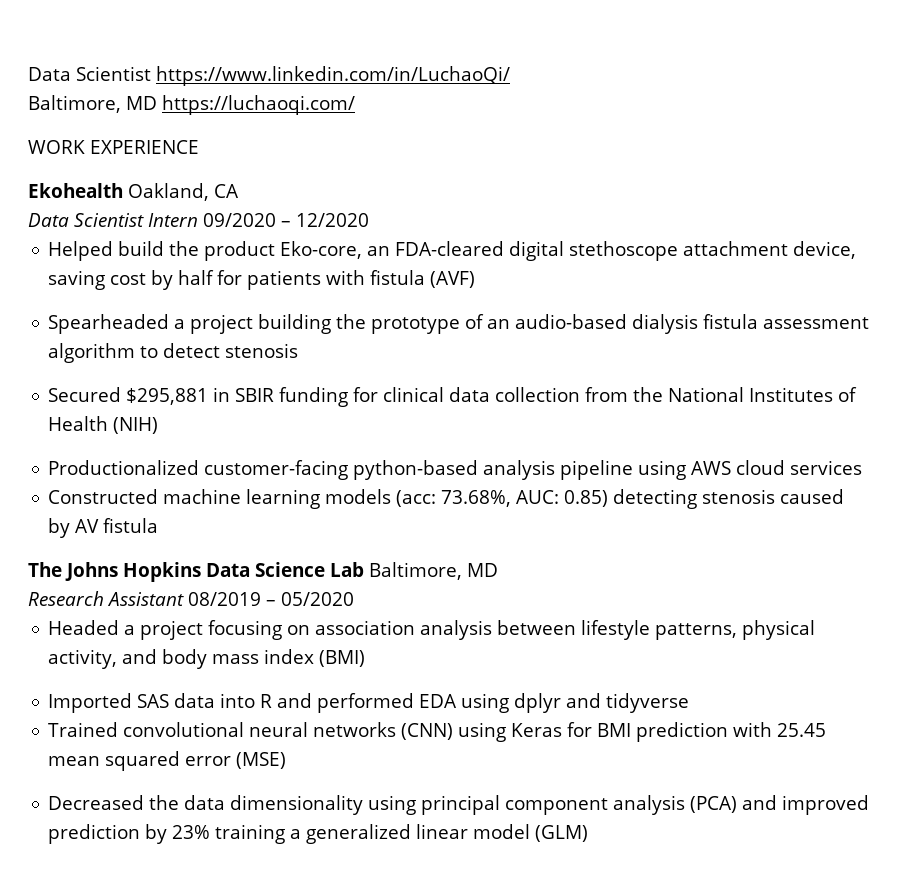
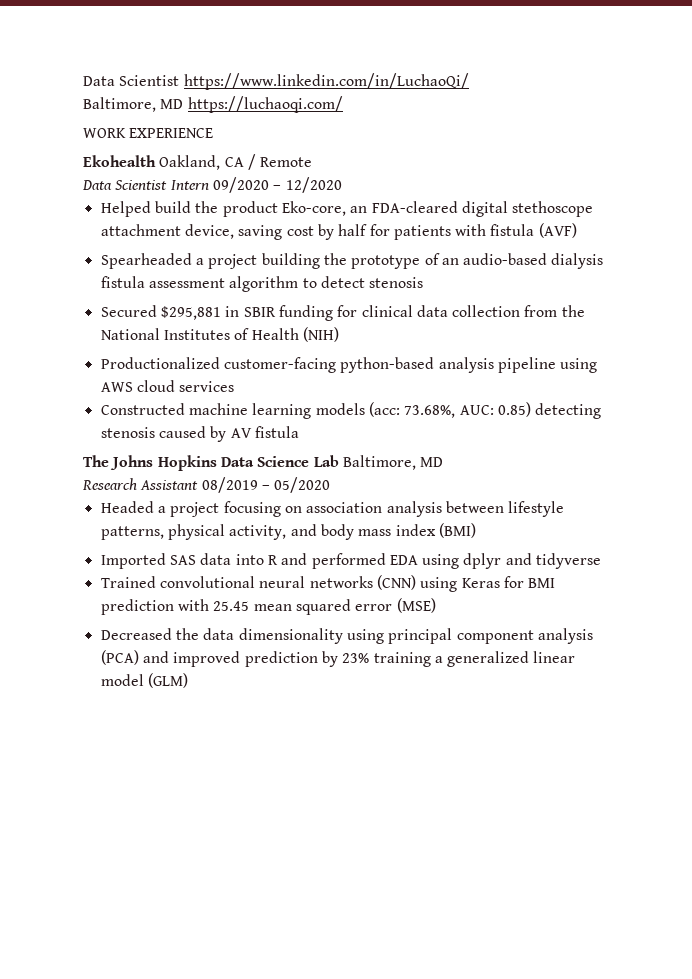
- Ekohealth Oakland, CA
+ Ekohealth Oakland, CA / Remote

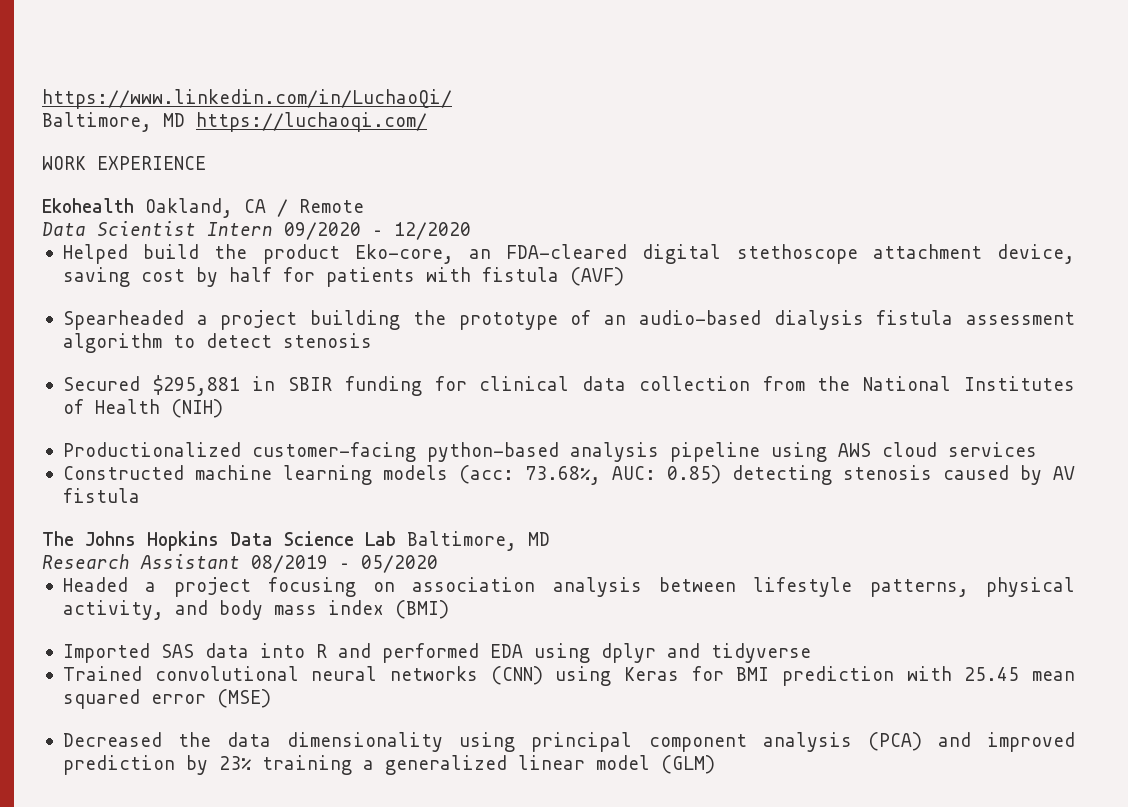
- Data Scientist https://www.linkedin.com/in/LuchaoQi/
+ https://www.linkedin.com/in/LuchaoQi/

